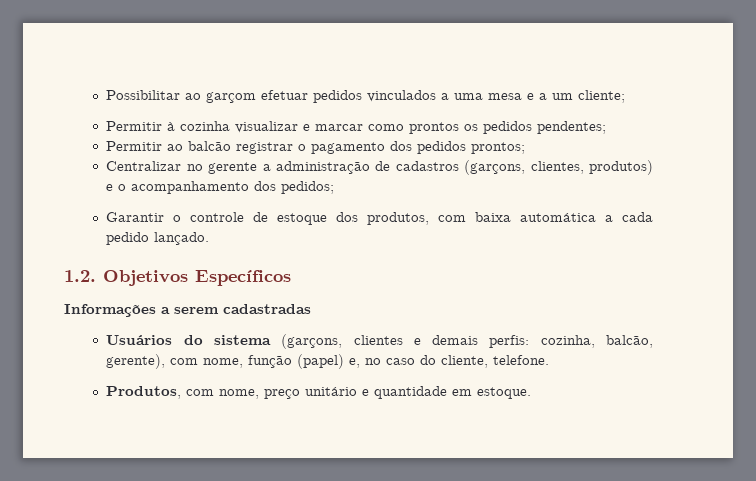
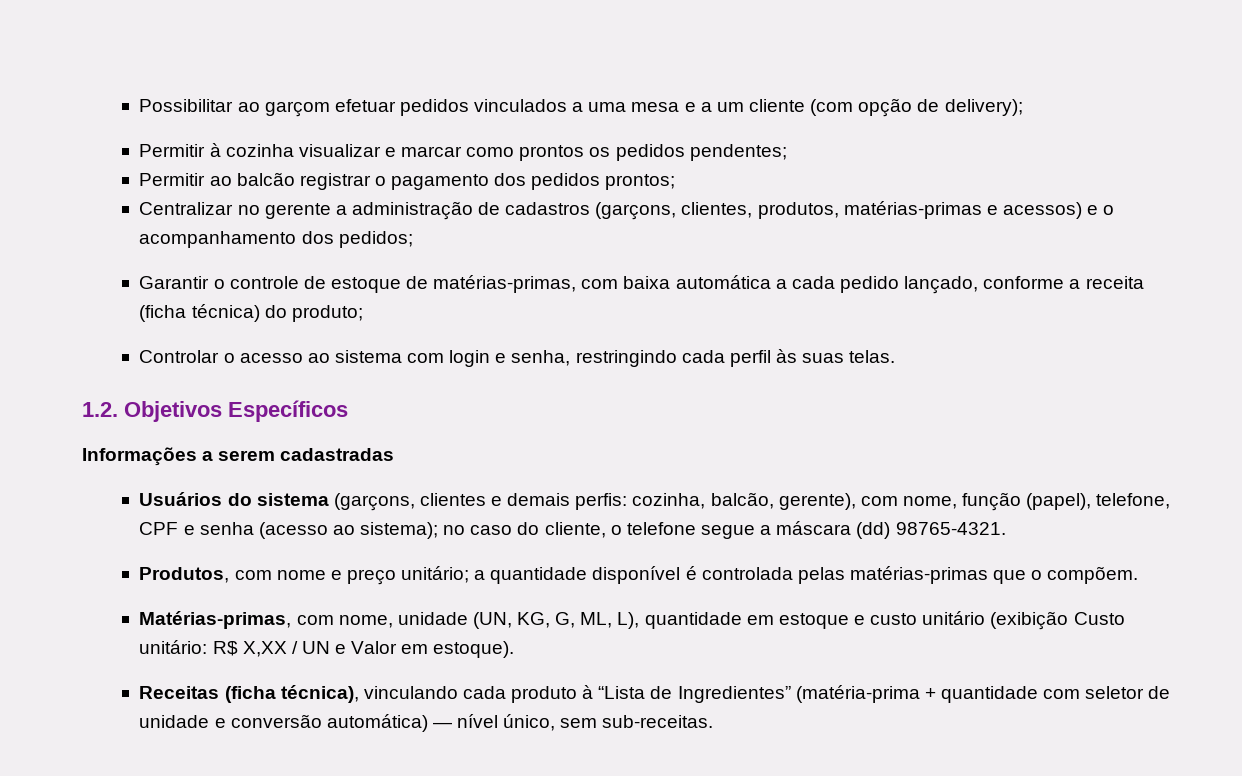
- Possibilitar ao garçom efetuar pedidos vinculados a uma mesa e a um cliente;
+ Possibilitar ao garçom efetuar pedidos vinculados a uma mesa e a um cliente (com opção de delivery);
- Centralizar no gerente a administração de cadastros (garçons, clientes, produtos) e o acompanhamento dos pedidos;
+ Centralizar no gerente a administração de cadastros (garçons, clientes, produtos, matérias-primas e acessos) e o acompanhamento dos pedidos;
- Garantir o controle de estoque dos produtos, com baixa automática a cada pedido lançado.
+ Garantir o controle de estoque de matérias-primas, com baixa automática a cada pedido lançado, conforme a receita (ficha técnica) do produto;
+ Controlar o acesso ao sistema com login e senha, restringindo cada perfil às suas telas.
- Usuários do sistema (garçons, clientes e demais perfis: cozinha, balcão, gerente), com nome, função (papel) e, no caso do cliente, telefone.
- Produtos, com nome, preço unitário e quantidade em estoque.
+ Usuários do sistema (garçons, clientes e demais perfis: cozinha, balcão, gerente), com nome, função (papel), telefone, CPF e senha (acesso ao sistema); no caso do cliente, o telefone segue a máscara (dd) 98765-4321.
+ Produtos, com nome e preço unitário; a quantidade disponível é controlada pelas matérias-primas que o compõem.
+ Matérias-primas, com nome, unidade (UN, KG, G, ML, L), quantidade em estoque e custo unitário (exibição Custo unitário: R$ X,XX / UN e Valor em estoque).
+ Receitas (ficha técnica), vinculando cada produto à “Lista de Ingredientes” (matéria-prima + quantidade com seletor de unidade e conversão automática) — nível único, sem sub-receitas.

